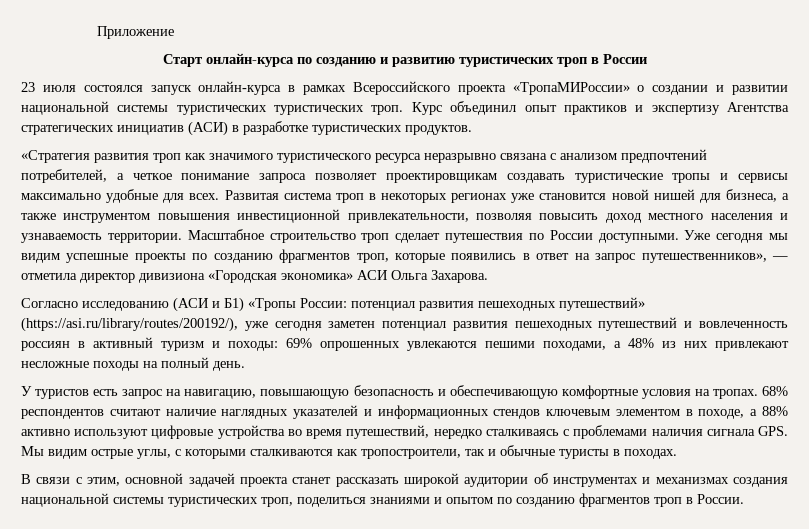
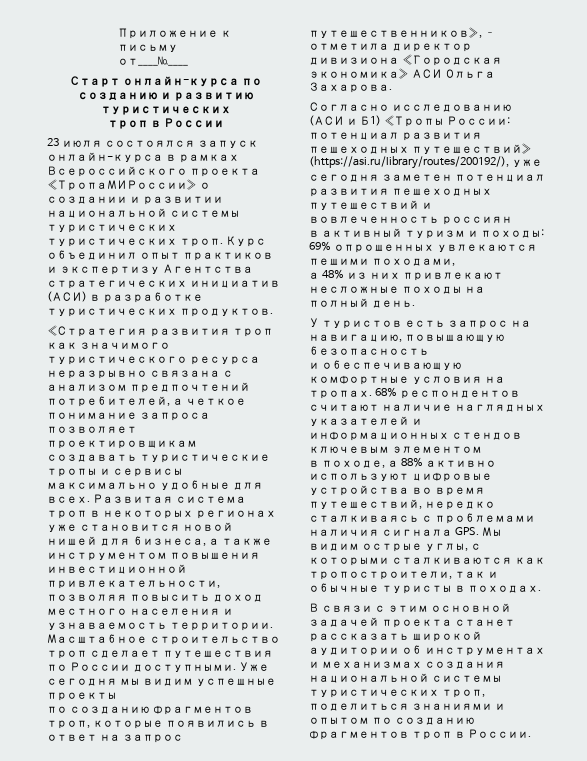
- Приложение
+ Приложение к письму
+ от____№____
- Старт онлайн-курса по созданию и развитию туристических троп в России
+ Старт онлайн-курса по созданию и развитию туристических
+ троп в России
- Уже сегодня мы видим успешные проекты по созданию фрагментов троп, которые появились в ответ на запрос путешественников», — отметила директор дивизиона «Городская экономика» АСИ Ольга Захарова.
+ Уже сегодня мы видим успешные проекты
+ по созданию фрагментов троп, которые появились в ответ на запрос путешественников», – отметила директор дивизиона «Городская экономика» АСИ Ольга Захарова.
- Согласно исследованию (АСИ и Б1) «Тропы России: потенциал развития пешеходных путешествий» (https://asi.ru/library/routes/200192/), уже сегодня заметен потенциал развития пешеходных путешествий и вовлеченность россиян в активный туризм и походы: 69% опрошенных увлекаются пешими походами, а 48% из них привлекают несложные походы на полный день.
+ Согласно исследованию (АСИ и Б1) «Тропы России: потенциал развития пешеходных путешествий» (https://asi.ru/library/routes/200192/), уже сегодня заметен потенциал развития пешеходных путешествий и вовлеченность россиян
+ в активный туризм и походы: 69% опрошенных увлекаются пешими походами,
+ а 48% из них привлекают несложные походы на полный день.
- У туристов есть запрос на навигацию, повышающую безопасность и обеспечивающую комфортные условия на тропах.
+ У туристов есть запрос на навигацию, повышающую безопасность
+ и обеспечивающую комфортные условия на тропах.
- 68% респондентов считают наличие наглядных указателей и информационных стендов ключевым элементом в походе, а 88% активно используют цифровые устройства во время путешествий, нередко сталкиваясь с проблемами наличия сигнала GPS. Мы видим острые углы, с которыми сталкиваются как тропостроители, так и обычные туристы в походах.
+ 68% респондентов считают наличие наглядных указателей и информационных стендов ключевым элементом
+ в походе, а 88% активно используют цифровые устройства во время путешествий, нередко сталкиваясь с проблемами наличия сигнала GPS. Мы видим острые углы, с которыми сталкиваются как тропостроители, так и обычные туристы в походах.
- В связи с этим, основной задачей проекта станет рассказать широкой аудитории об инструментах и механизмах создания национальной системы туристических троп, поделиться знаниями и опытом по созданию фрагментов троп в России.
+ В связи с этим основной задачей проекта станет рассказать широкой аудитории об инструментах и механизмах создания национальной системы туристических троп, поделиться знаниями и опытом по созданию фрагментов троп в России.

